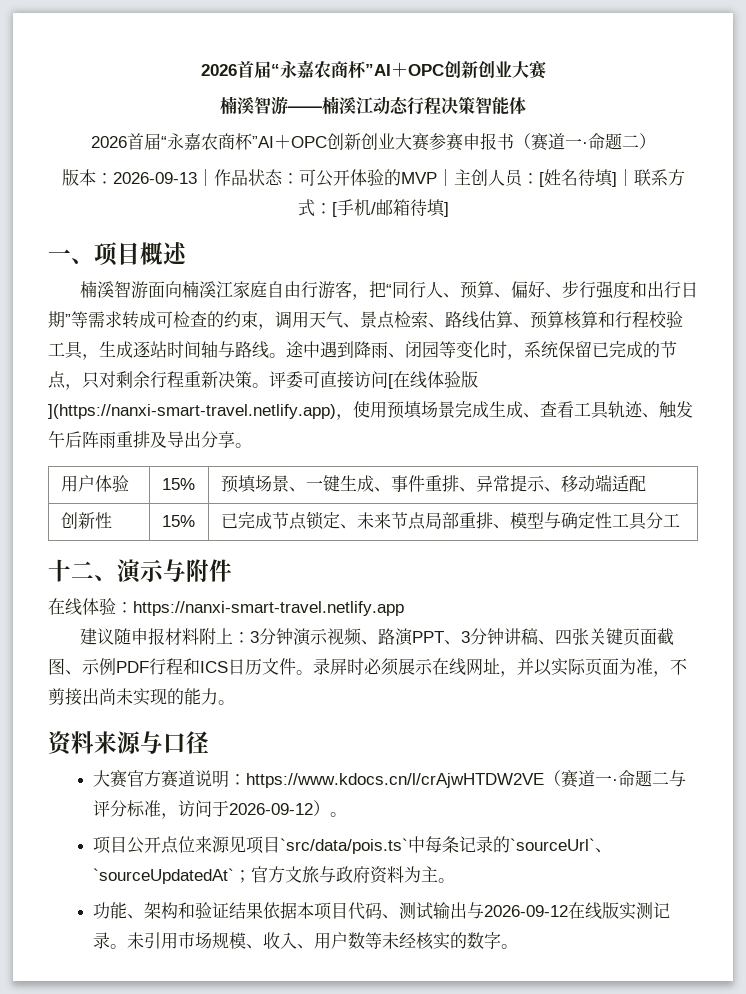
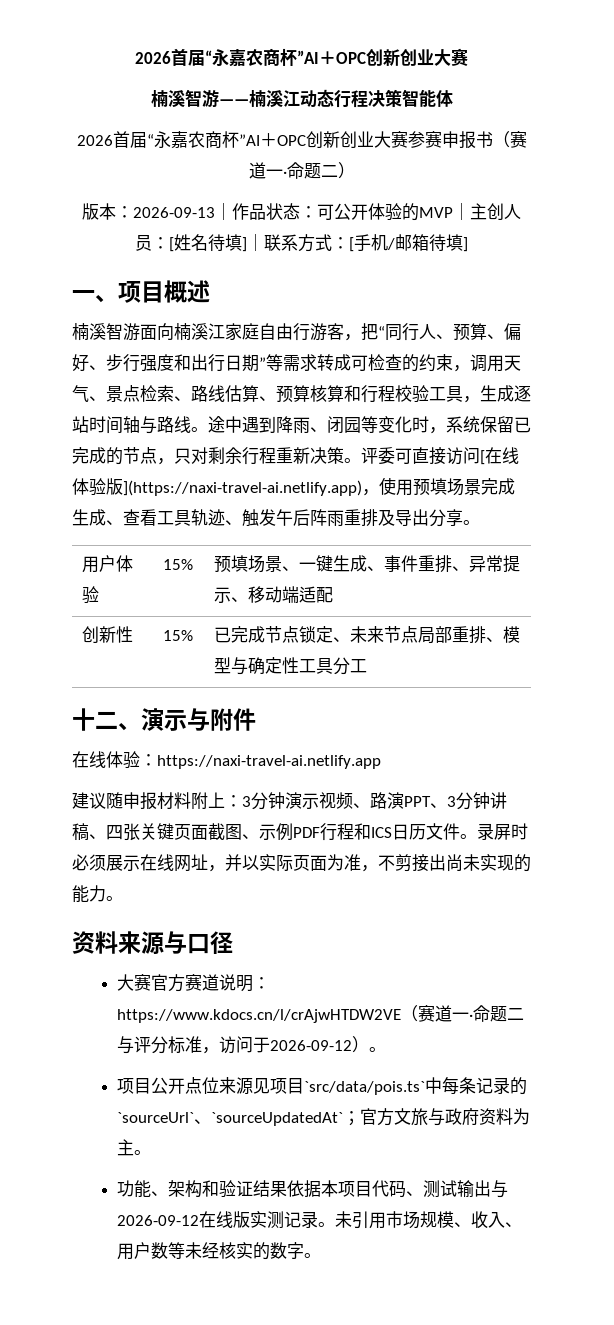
- 评委可直接访问[在线体验版](https://nanxi-smart-travel.netlify.app)，使用预填场景完成生成、查看工具轨迹、触发午后阵雨重排及导出分享。
+ 评委可直接访问[在线体验版](https://naxi-travel-ai.netlify.app)，使用预填场景完成生成、查看工具轨迹、触发午后阵雨重排及导出分享。
- 在线体验：https://nanxi-smart-travel.netlify.app
+ 在线体验：https://naxi-travel-ai.netlify.app

